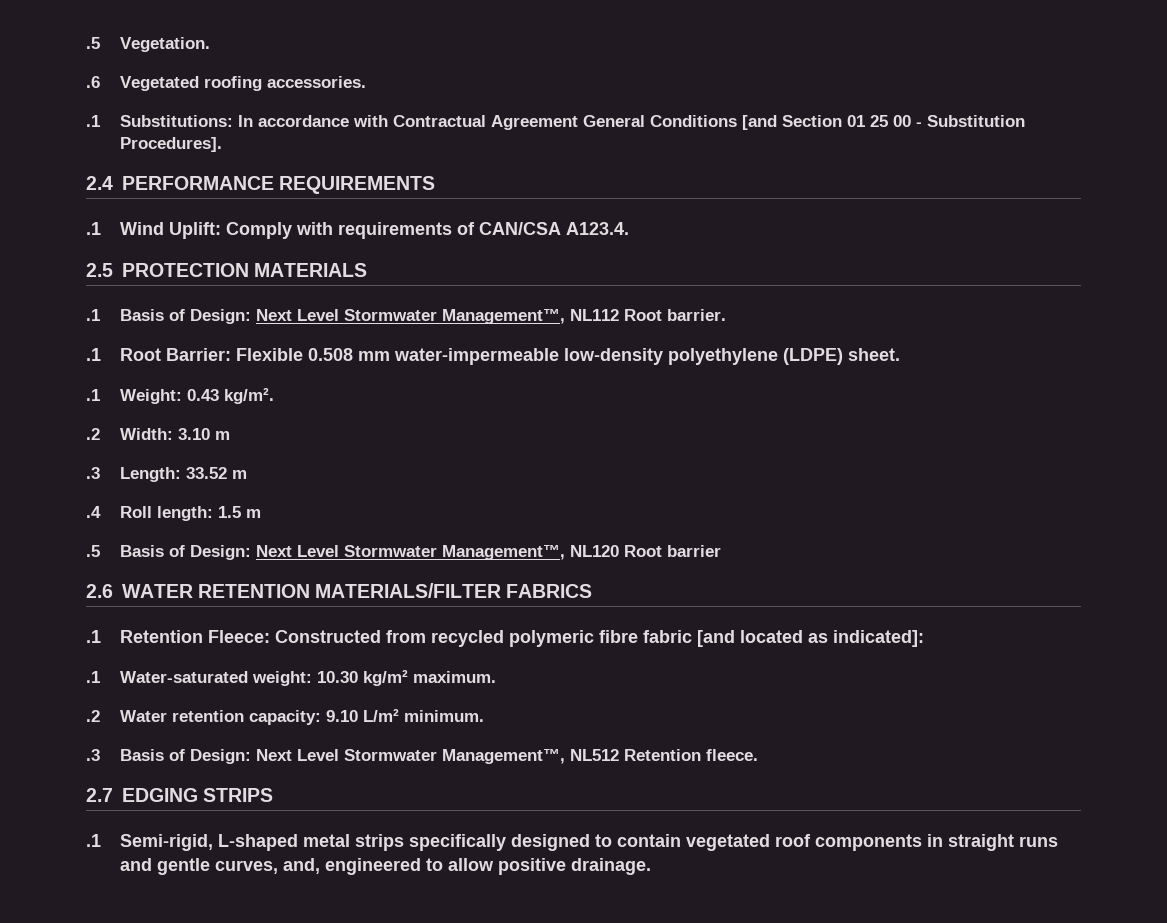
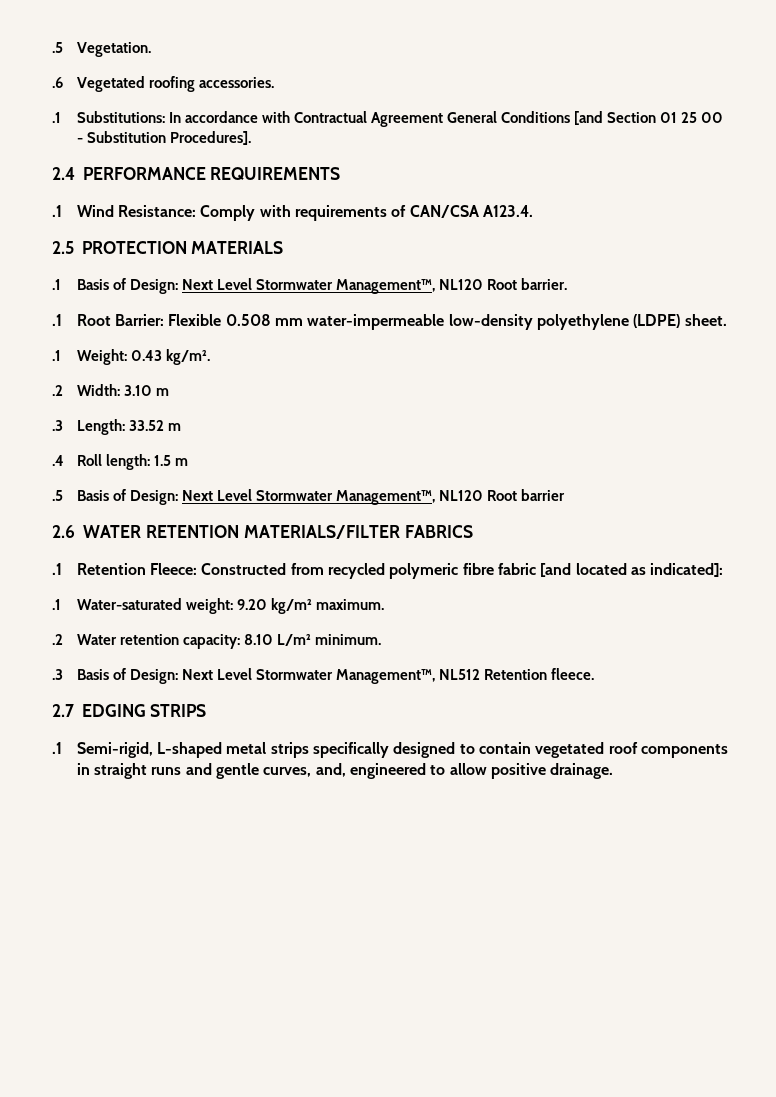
- .1 Wind Uplift: Comply with requirements of CAN/CSA A123.4.
+ .1 Wind Resistance: Comply with requirements of CAN/CSA A123.4.
- .1 Basis of Design: Next Level Stormwater Management™, NL112 Root barrier.
+ .1 Basis of Design: Next Level Stormwater Management™, NL120 Root barrier.
- .1 Water-saturated weight: 10.30 kg/m² maximum.
+ .1 Water-saturated weight: 9.20 kg/m² maximum.
- .2 Water retention capacity: 9.10 L/m² minimum.
+ .2 Water retention capacity: 8.10 L/m² minimum.

